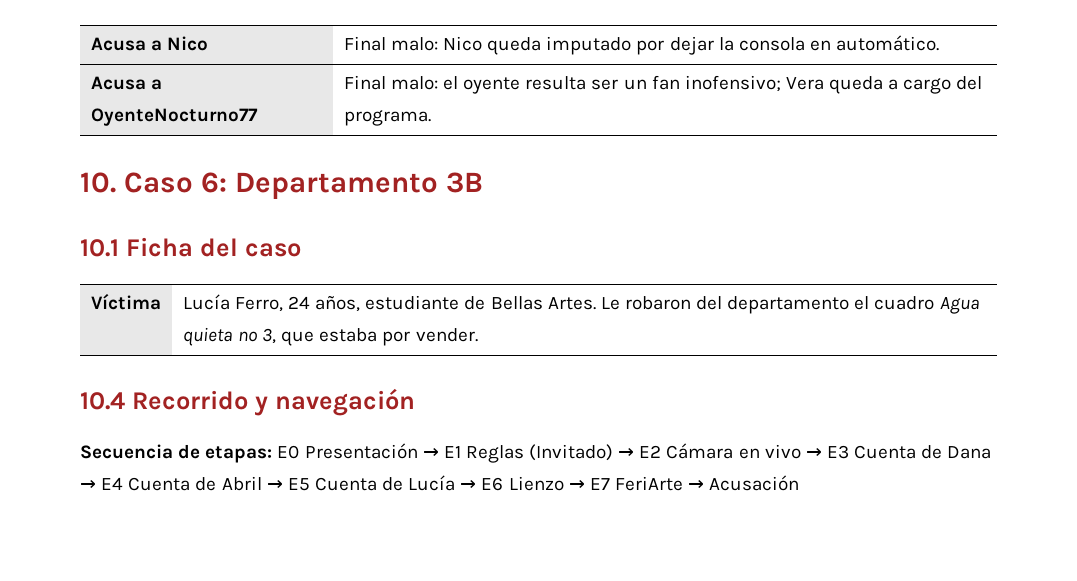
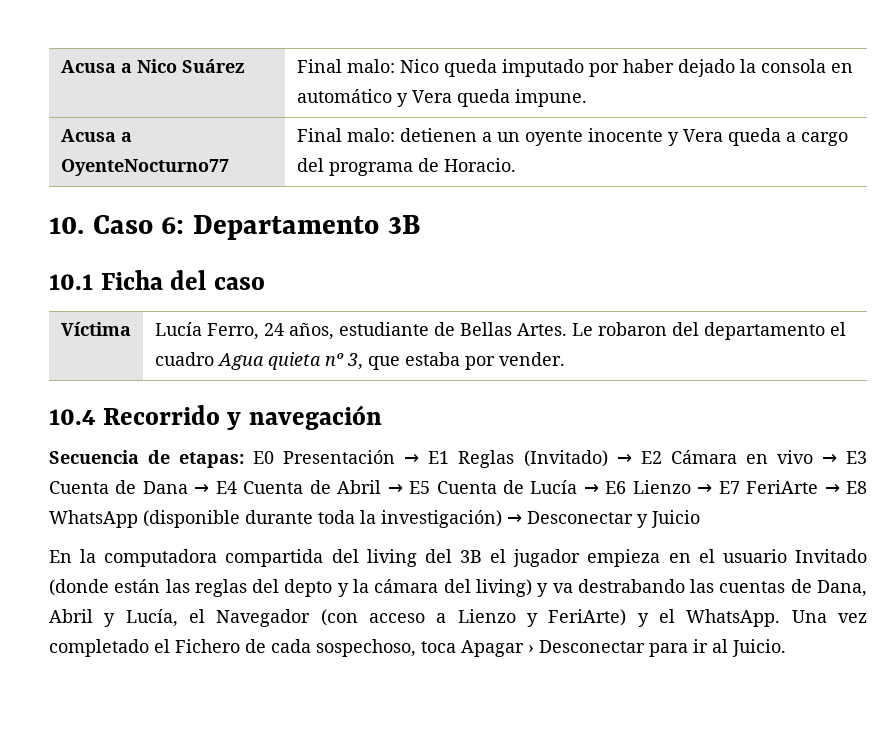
- Acusa a Nico | Final malo: Nico queda imputado por dejar la consola en automático.
+ Acusa a Nico Suárez | Final malo: Nico queda imputado por haber dejado la consola en automático y Vera queda impune.
- Acusa a OyenteNocturno77 | Final malo: el oyente resulta ser un fan inofensivo; Vera queda a cargo del programa.
+ Acusa a OyenteNocturno77 | Final malo: detienen a un oyente inocente y Vera queda a cargo del programa de Horacio.
- Secuencia de etapas: E0 Presentación → E1 Reglas (Invitado) → E2 Cámara en vivo → E3 Cuenta de Dana → E4 Cuenta de Abril → E5 Cuenta de Lucía → E6 Lienzo → E7 FeriArte → Acusación
+ Secuencia de etapas: E0 Presentación → E1 Reglas (Invitado) → E2 Cámara en vivo → E3 Cuenta de Dana → E4 Cuenta de Abril → E5 Cuenta de Lucía → E6 Lienzo → E7 FeriArte → E8 WhatsApp (disponible durante toda la investigación) → Desconectar y Juicio
+ En la computadora compartida del living del 3B el jugador empieza en el usuario Invitado (donde están las reglas del depto y la cámara del living) y va destrabando las cuentas de Dana, Abril y Lucía, el Navegador (con acceso a Lienzo y FeriArte) y el WhatsApp. Una vez completado el Fichero de cada sospechoso, toca Apagar › Desconectar para ir al Juicio.

